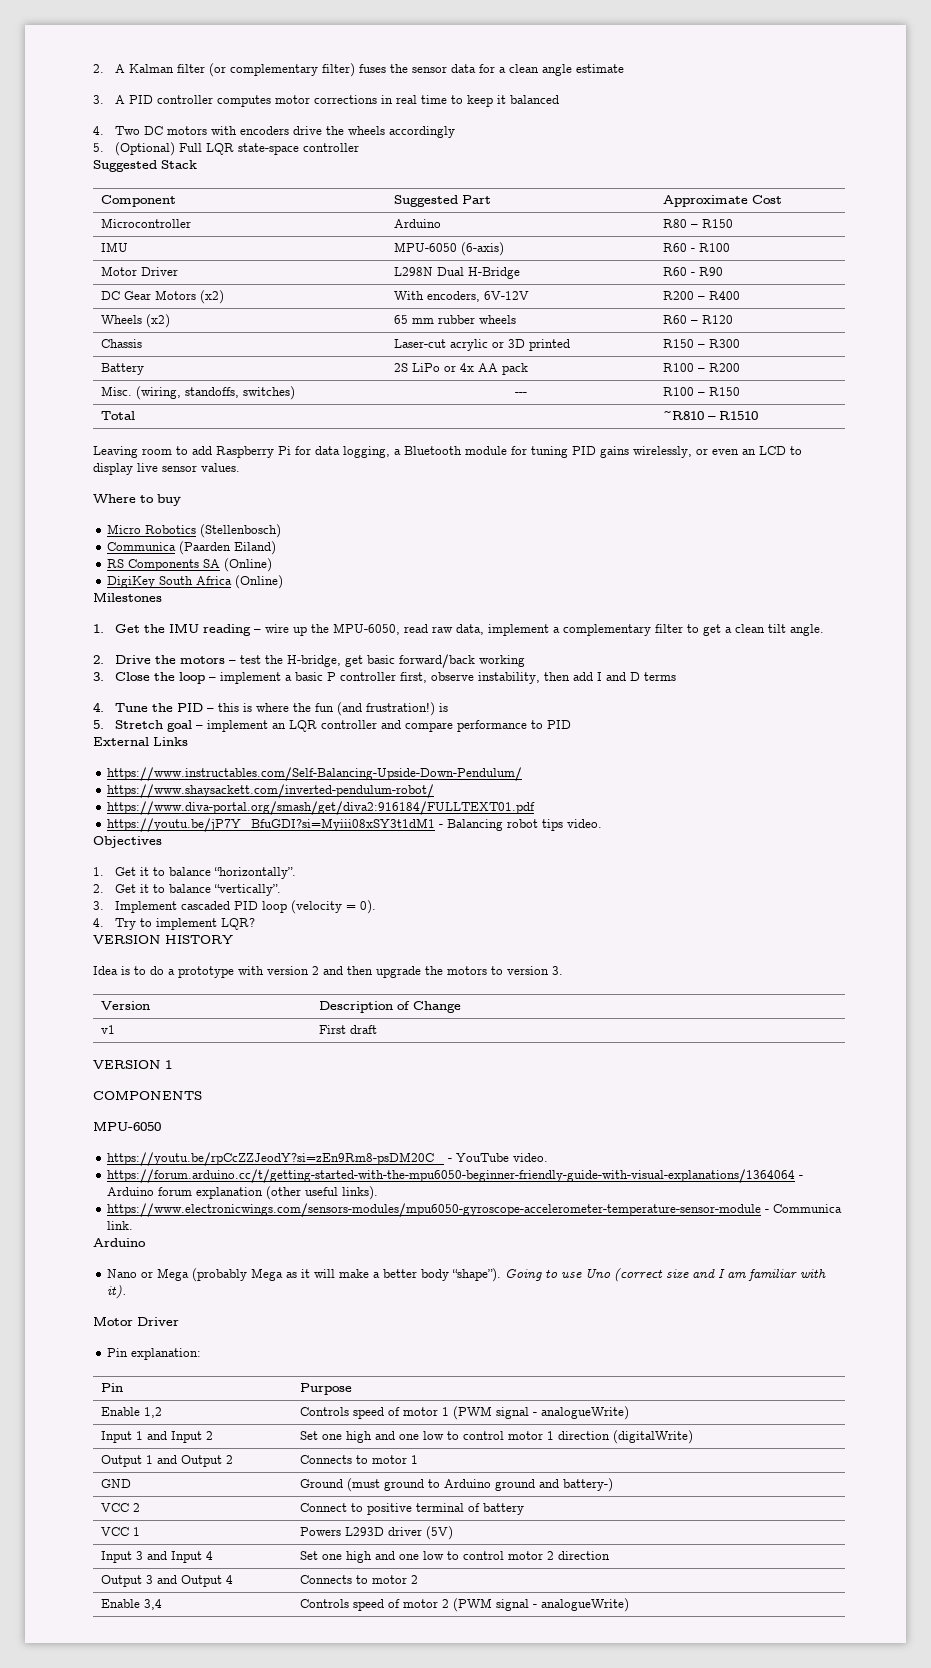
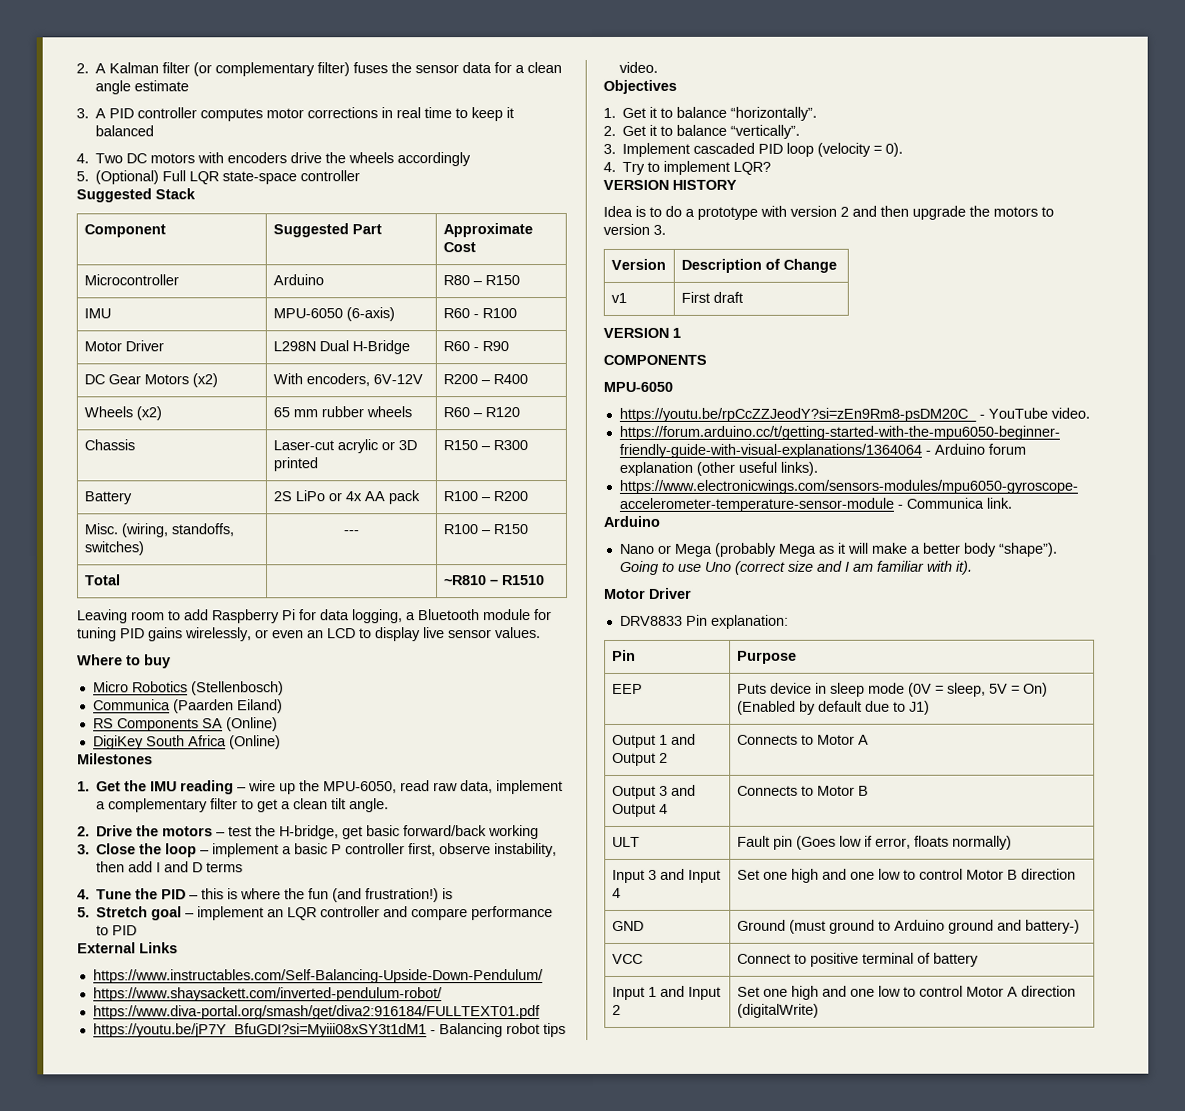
- Pin explanation:
+ DRV8833 Pin explanation:
- Enable 1,2 | Controls speed of motor 1 (PWM signal - analogueWrite)
+ EEP | Puts device in sleep mode (0V = sleep, 5V = On) (Enabled by default due to J1)
+ Output 1 and Output 2 | Connects to Motor A
+ Output 3 and Output 4 | Connects to Motor B
+ ULT | Fault pin (Goes low if error, floats normally)
+ Input 3 and Input 4 | Set one high and one low to control Motor B direction
+ GND | Ground (must ground to Arduino ground and battery-)
+ VCC | Connect to positive terminal of battery
- Input 1 and Input 2 | Set one high and one low to control motor 1 direction (digitalWrite)
+ Input 1 and Input 2 | Set one high and one low to control Motor A direction (digitalWrite)
- Output 1 and Output 2 | Connects to motor 1
- GND | Ground (must ground to Arduino ground and battery-)
- VCC 2 | Connect to positive terminal of battery
- VCC 1 | Powers L293D driver (5V)
- Input 3 and Input 4 | Set one high and one low to control motor 2 direction
- Output 3 and Output 4 | Connects to motor 2
- Enable 3,4 | Controls speed of motor 2 (PWM signal - analogueWrite)

